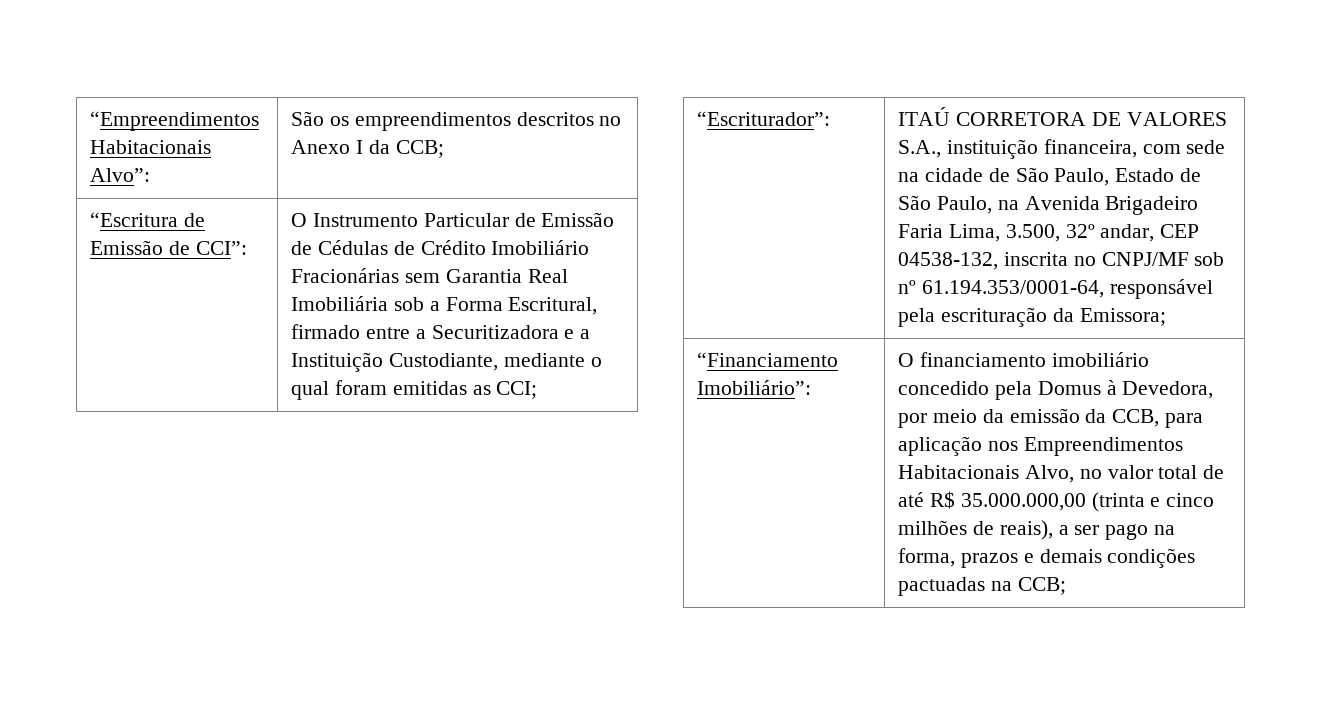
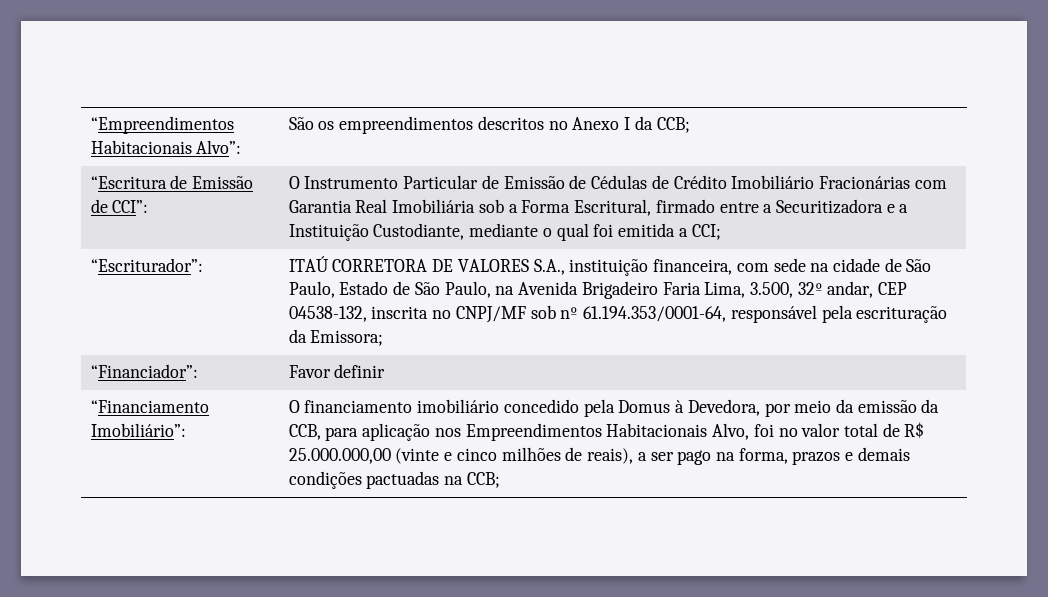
- “Escritura de Emissão de CCI”: | O Instrumento Particular de Emissão de Cédulas de Crédito Imobiliário Fracionárias sem Garantia Real Imobiliária sob a Forma Escritural, firmado entre a Securitizadora e a Instituição Custodiante, mediante o qual foram emitidas as CCI;
+ “Escritura de Emissão de CCI”: | O Instrumento Particular de Emissão de Cédulas de Crédito Imobiliário Fracionárias com Garantia Real Imobiliária sob a Forma Escritural, firmado entre a Securitizadora e a Instituição Custodiante, mediante o qual foi emitida a CCI;
+ “Financiador”: | Favor definir
- O financiamento imobiliário concedido pela Domus à Devedora, por meio da emissão da CCB, para aplicação nos Empreendimentos Habitacionais Alvo, no valor total de até R$ 35.000.000,00 (trinta e cinco milhões de reais), a ser pago na forma, prazos e demais condições pactuadas na CCB;
+ O financiamento imobiliário concedido pela Domus à Devedora, por meio da emissão da CCB, para aplicação nos Empreendimentos Habitacionais Alvo, foi no valor total de R$ 25.000.000,00 (vinte e cinco milhões de reais), a ser pago na forma, prazos e demais condições pactuadas na CCB;

